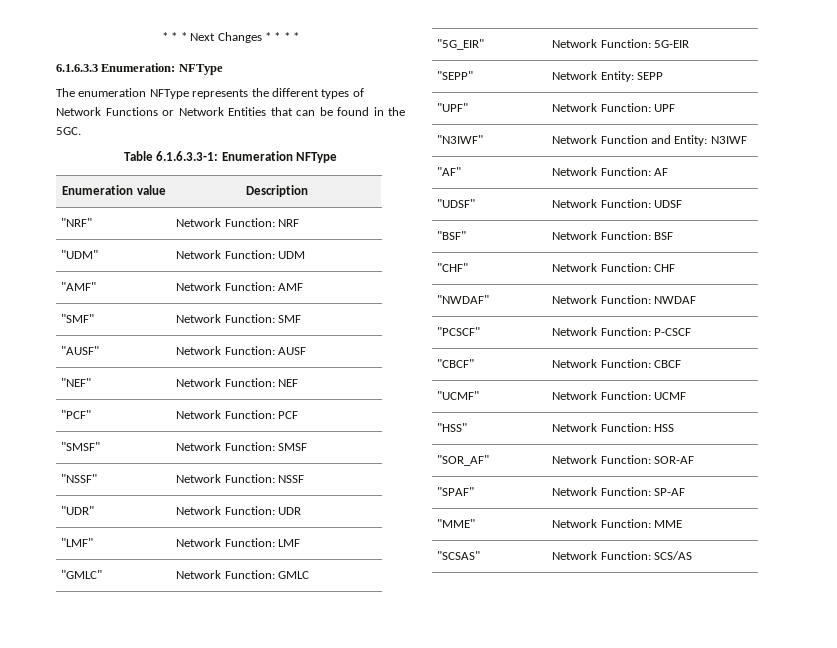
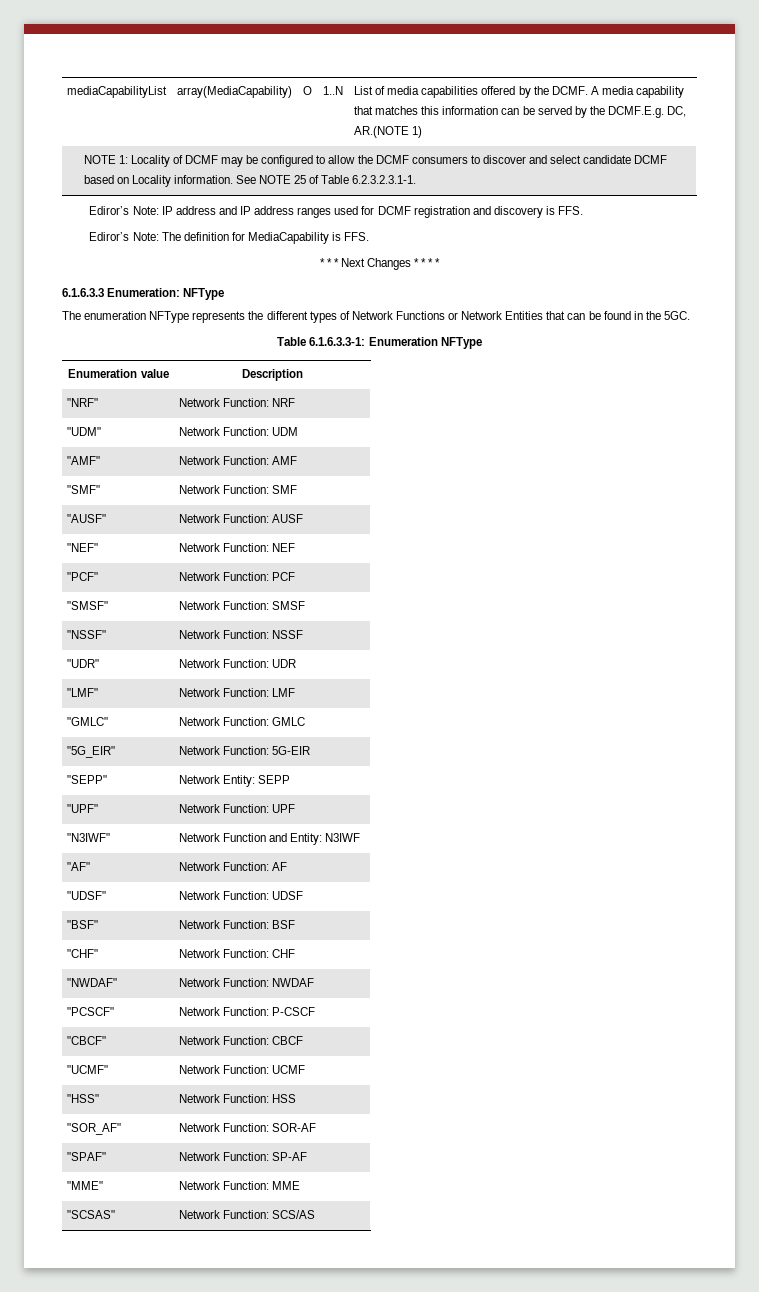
+ mediaCapabilityList | array(MediaCapability) | O | 1..N | List of media capabilities offered by the DCMF. A media capability that matches this information can be served by the DCMF.E.g. DC, AR.(NOTE 1)
+ NOTE 1: Locality of DCMF may be configured to allow the DCMF consumers to discover and select candidate DCMF based on Locality information. See NOTE 25 of Table 6.2.3.2.3.1-1.
+ Ediror’s Note: IP address and IP address ranges used for DCMF registration and discovery is FFS.
+ Ediror’s Note: The definition for MediaCapability is FFS.

